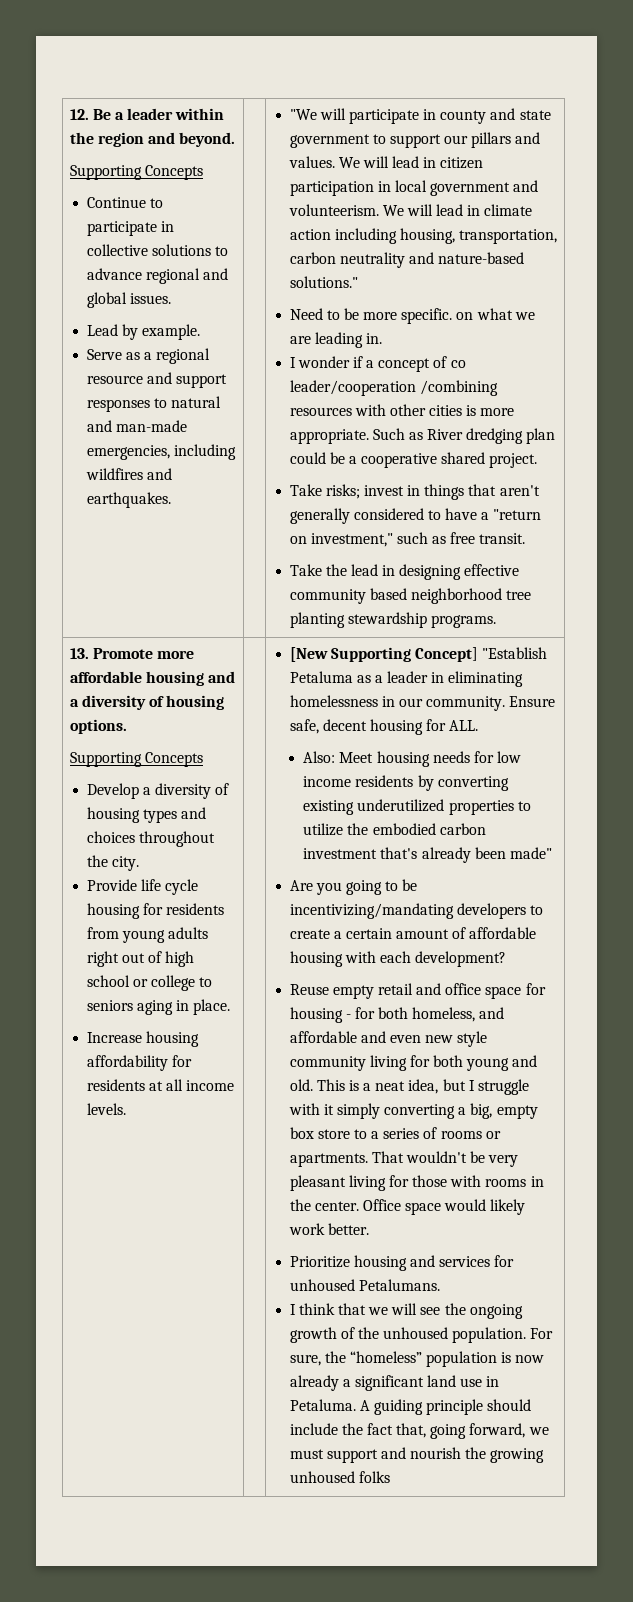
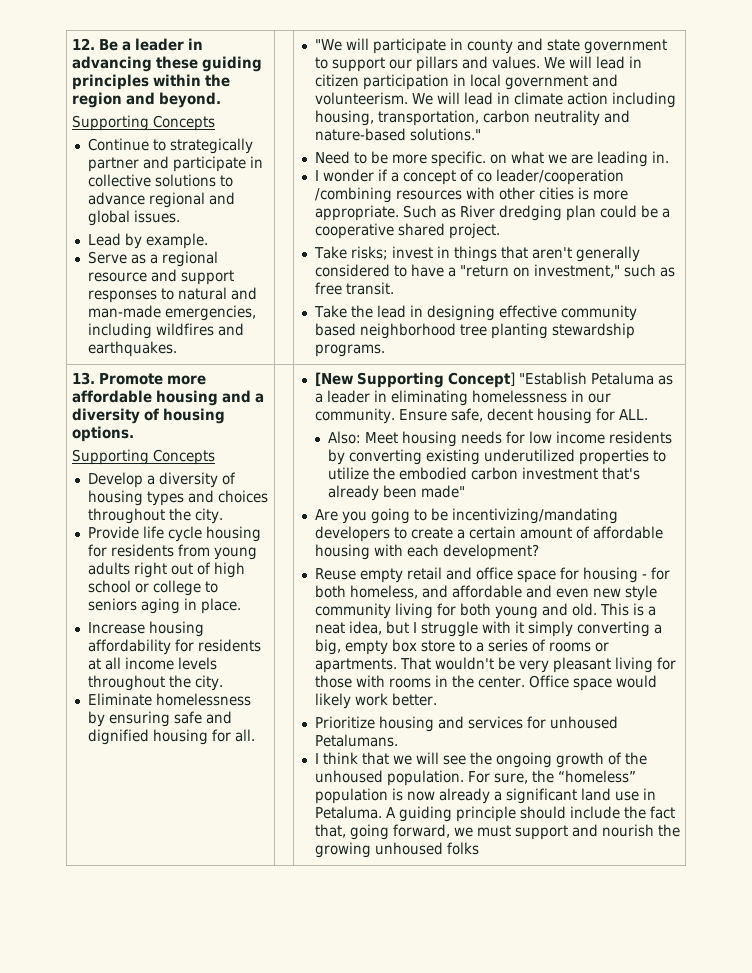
- 12. Be a leader within the region and beyond.
+ 12. Be a leader in advancing these guiding principles within the region and beyond.
- Continue to participate in collective solutions to advance regional and global issues.
+ Continue to strategically partner and participate in collective solutions to advance regional and global issues.
- Increase housing affordability for residents at all income levels.
+ Increase housing affordability for residents at all income levels throughout the city.
+ Eliminate homelessness by ensuring safe and dignified housing for all.

